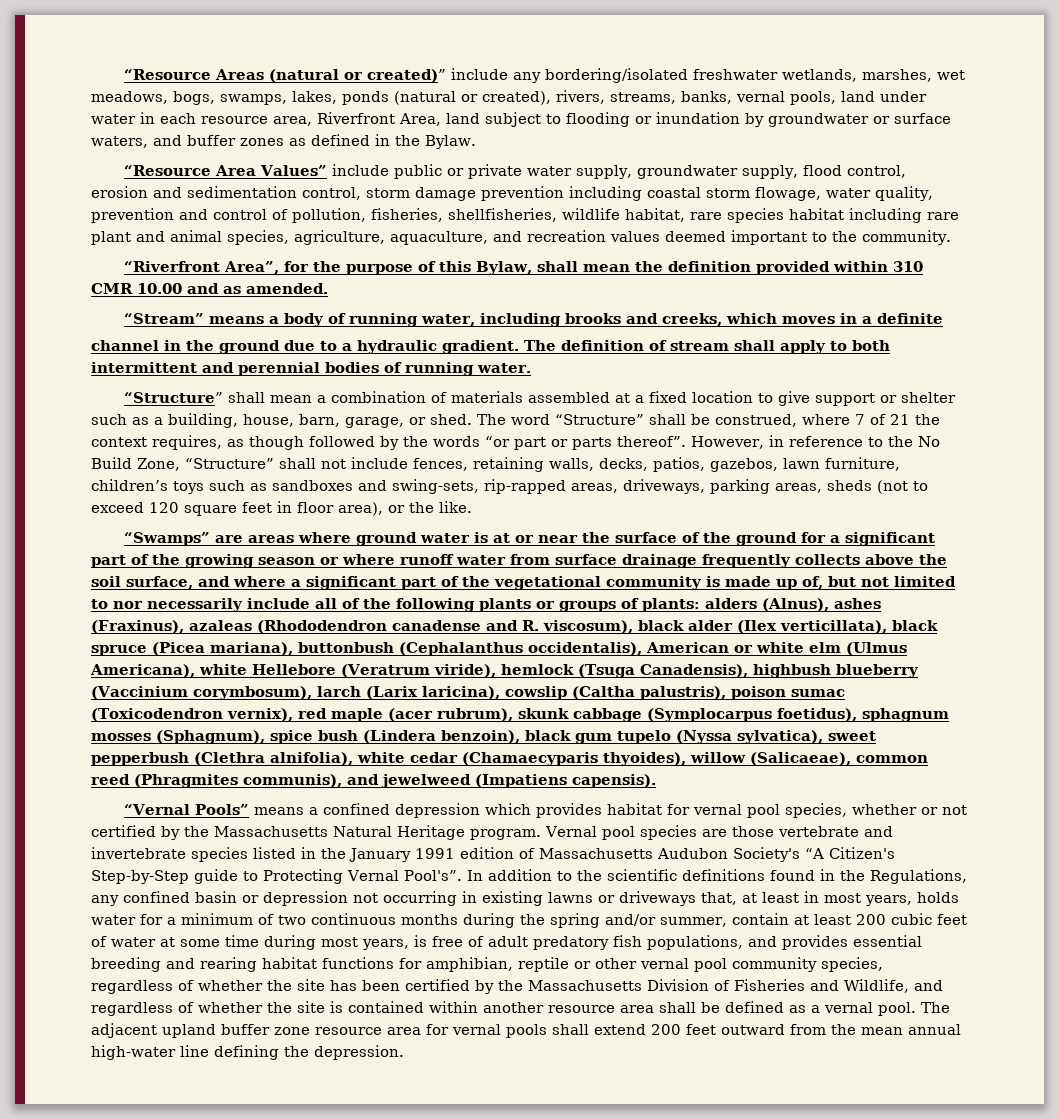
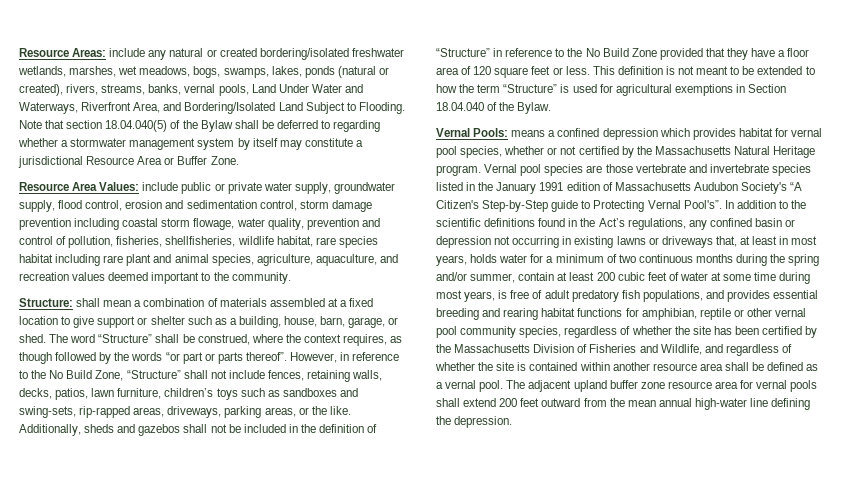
- “Resource Areas (natural or created)” include any bordering/isolated freshwater wetlands, marshes, wet meadows, bogs, swamps, lakes, ponds (natural or created), rivers, streams, banks, vernal pools, land under water in each resource area, Riverfront Area, land subject to flooding or inundation by groundwater or surface waters, and buffer zones as defined in the Bylaw.
- “Resource Area Values” include public or private water supply, groundwater supply, flood control, erosion and sedimentation control, storm damage prevention including coastal storm flowage, water quality, prevention and control of pollution, fisheries, shellfisheries, wildlife habitat, rare species habitat including rare plant and animal species, agriculture, aquaculture, and recreation values deemed important to the community.
+ Resource Areas: include any natural or created bordering/isolated freshwater wetlands, marshes, wet meadows, bogs, swamps, lakes, ponds (natural or created), rivers, streams, banks, vernal pools, Land Under Water and Waterways, Riverfront Area, and Bordering/Isolated Land Subject to Flooding. Note that section 18.04.040(5) of the Bylaw shall be deferred to regarding whether a stormwater management system by itself may constitute a jurisdictional Resource Area or Buffer Zone.
+ Resource Area Values: include public or private water supply, groundwater supply, flood control, erosion and sedimentation control, storm damage prevention including coastal storm flowage, water quality, prevention and control of pollution, fisheries, shellfisheries, wildlife habitat, rare species habitat including rare plant and animal species, agriculture, aquaculture, and recreation values deemed important to the community.
- “Riverfront Area”, for the purpose of this Bylaw, shall mean the definition provided within 310 CMR 10.00 and as amended.
- “Stream” means a body of running water, including brooks and creeks, which moves in a definite
- channel in the ground due to a hydraulic gradient. The definition of stream shall apply to both intermittent and perennial bodies of running water.
- “Structure” shall mean a combination of materials assembled at a fixed location to give support or shelter such as a building, house, barn, garage, or shed.
+ Structure: shall mean a combination of materials assembled at a fixed location to give support or shelter such as a building, house, barn, garage, or shed.
- The word “Structure” shall be construed, where 7 of 21 the context requires, as though followed by the words “or part or parts thereof”.
+ The word “Structure” shall be construed, where the context requires, as though followed by the words “or part or parts thereof”.
- However, in reference to the No Build Zone, “Structure” shall not include fences, retaining walls, decks, patios, gazebos, lawn furniture, children’s toys such as sandboxes and swing-sets, rip-rapped areas, driveways, parking areas, sheds (not to exceed 120 square feet in floor area), or the like.
- “Swamps” are areas where ground water is at or near the surface of the ground for a significant part of the growing season or where runoff water from surface drainage frequently collects above the soil surface, and where a significant part of the vegetational community is made up of, but not limited to nor necessarily include all of the following plants or groups of plants: alders (Alnus), ashes (Fraxinus), azaleas (Rhododendron canadense and R. viscosum), black alder (Ilex verticillata), black spruce (Picea mariana), buttonbush (Cephalanthus occidentalis), American or white elm (Ulmus Americana), white Hellebore (Veratrum viride), hemlock (Tsuga Canadensis), highbush blueberry (Vaccinium corymbosum), larch (Larix laricina), cowslip (Caltha palustris), poison sumac (Toxicodendron vernix), red maple (acer rubrum), skunk cabbage (Symplocarpus foetidus), sphagnum mosses (Sphagnum), spice bush (Lindera benzoin), black gum tupelo (Nyssa sylvatica), sweet pepperbush (Clethra alnifolia), white cedar (Chamaecyparis thyoides), willow (Salicaeae), common reed (Phragmites communis), and jewelweed (Impatiens capensis).
- “Vernal Pools” means a confined depression which provides habitat for vernal pool species, whether or not certified by the Massachusetts Natural Heritage program.
+ However, in reference to the No Build Zone, “Structure” shall not include fences, retaining walls, decks, patios, lawn furniture, children’s toys such as sandboxes and swing-sets, rip-rapped areas, driveways, parking areas, or the like. Additionally, sheds and gazebos shall not be included in the definition of “Structure” in reference to the No Build Zone provided that they have a floor area of 120 square feet or less. This definition is not meant to be extended to how the term “Structure” is used for agricultural exemptions in Section 18.04.040 of the Bylaw.
+ Vernal Pools: means a confined depression which provides habitat for vernal pool species, whether or not certified by the Massachusetts Natural Heritage program.
- In addition to the scientific definitions found in the Regulations, any confined basin or depression not occurring in existing lawns or driveways that, at least in most years, holds water for a minimum of two continuous months during the spring and/or summer, contain at least 200 cubic feet of water at some time during most years, is free of adult predatory fish populations, and provides essential breeding and rearing habitat functions for amphibian, reptile or other vernal pool community species, regardless of whether the site has been certified by the Massachusetts Division of Fisheries and Wildlife, and regardless of whether the site is contained within another resource area shall be defined as a vernal pool.
+ In addition to the scientific definitions found in the Act’s regulations, any confined basin or depression not occurring in existing lawns or driveways that, at least in most years, holds water for a minimum of two continuous months during the spring and/or summer, contain at least 200 cubic feet of water at some time during most years, is free of adult predatory fish populations, and provides essential breeding and rearing habitat functions for amphibian, reptile or other vernal pool community species, regardless of whether the site has been certified by the Massachusetts Division of Fisheries and Wildlife, and regardless of whether the site is contained within another resource area shall be defined as a vernal pool.

